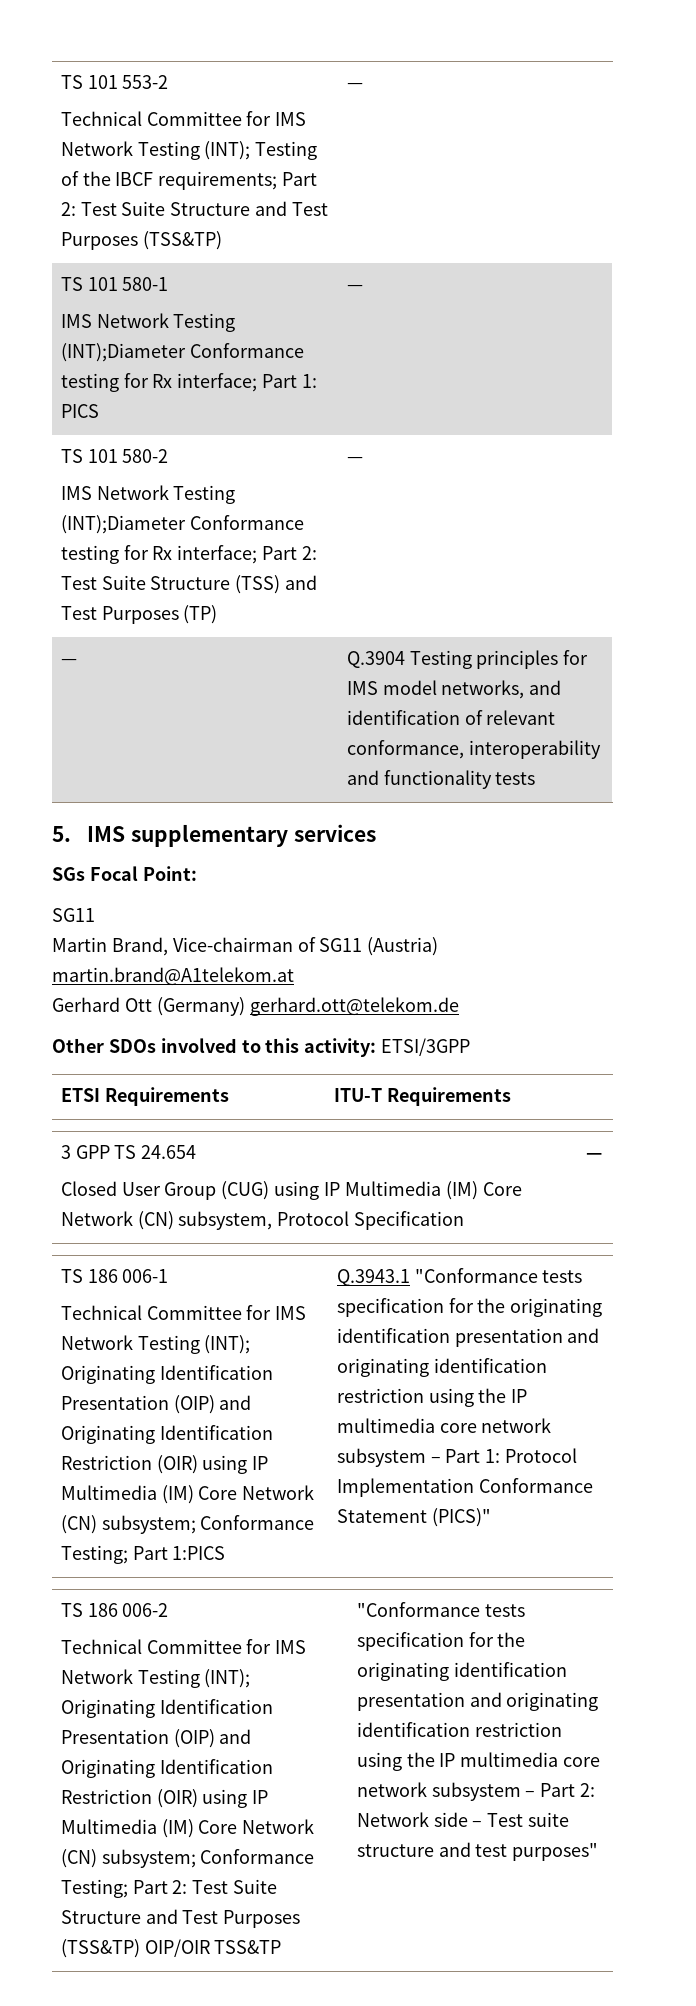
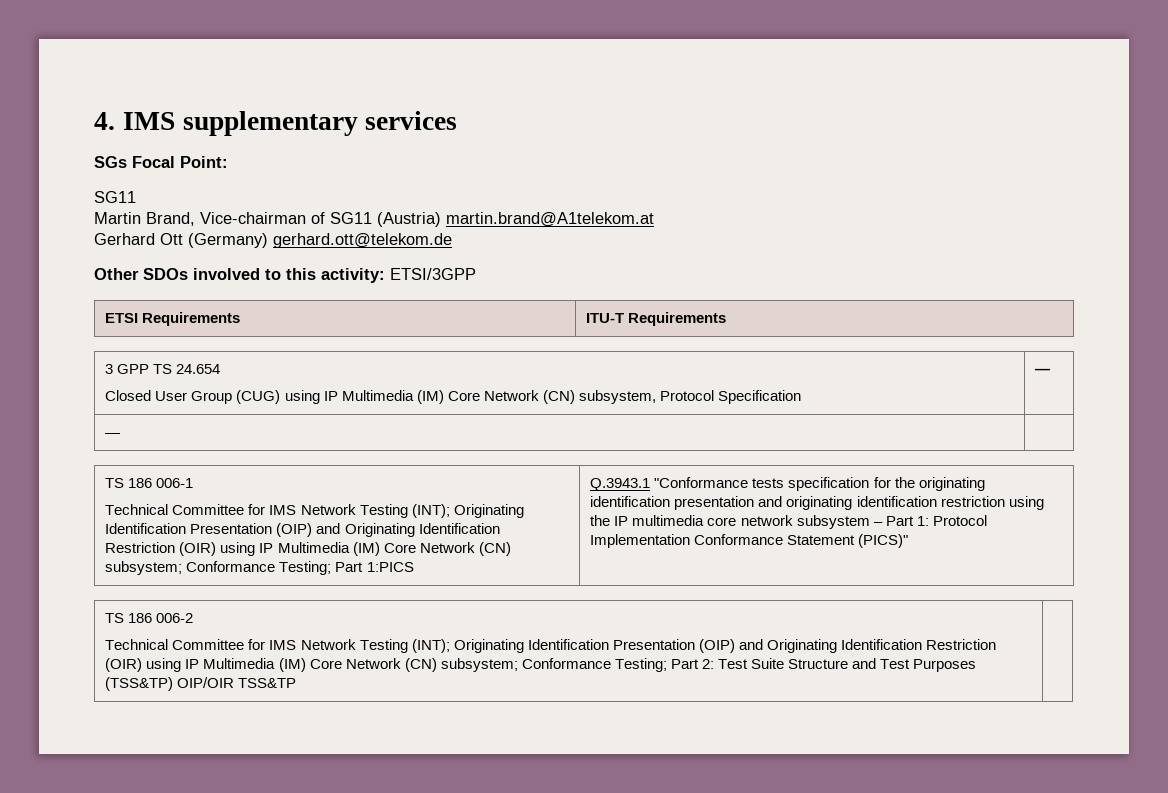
- TS 101 553-2
- Technical Committee for IMS Network Testing (INT); Testing of the IBCF requirements; Part 2: Test Suite Structure and Test Purposes (TSS&TP) | —
- TS 101 580-1
- IMS Network Testing (INT);Diameter Conformance testing for Rx interface; Part 1: PICS | —
- TS 101 580-2
- IMS Network Testing (INT);Diameter Conformance testing for Rx interface; Part 2: Test Suite Structure (TSS) and Test Purposes (TP) | —
- — | Q.3904 Testing principles for IMS model networks, and identification of relevant conformance, interoperability and functionality tests
- 5. IMS supplementary services
+ 4. IMS supplementary services
+ — |
- "Conformance tests specification for the originating identification presentation and originating identification restriction using the IP multimedia core network subsystem – Part 2: Network side – Test suite structure and test purposes"

